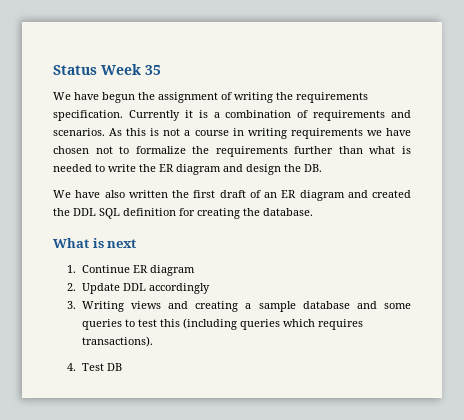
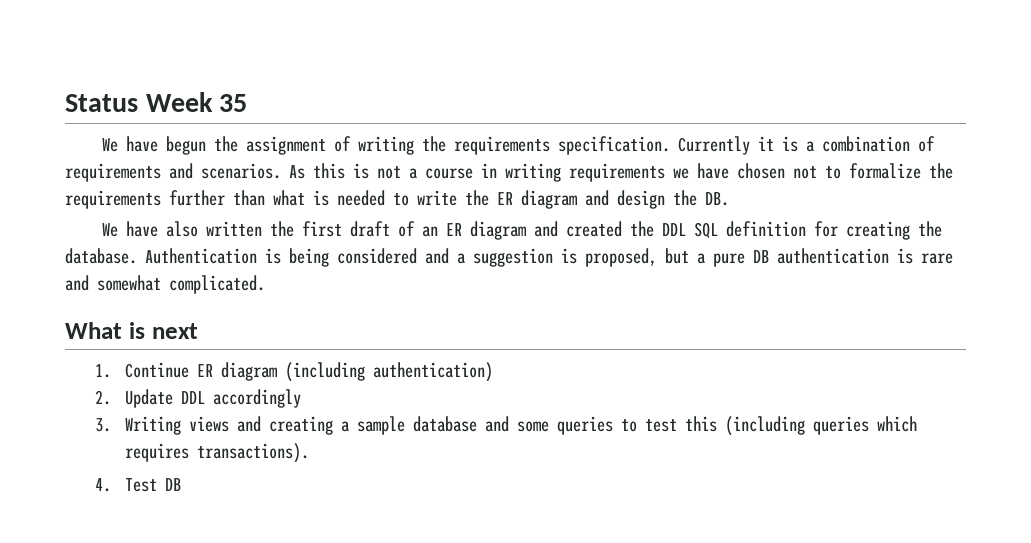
+ Authentication is being considered and a suggestion is proposed, but a pure DB authentication is rare and somewhat complicated.
- 1. Continue ER diagram
+ 1. Continue ER diagram (including authentication)

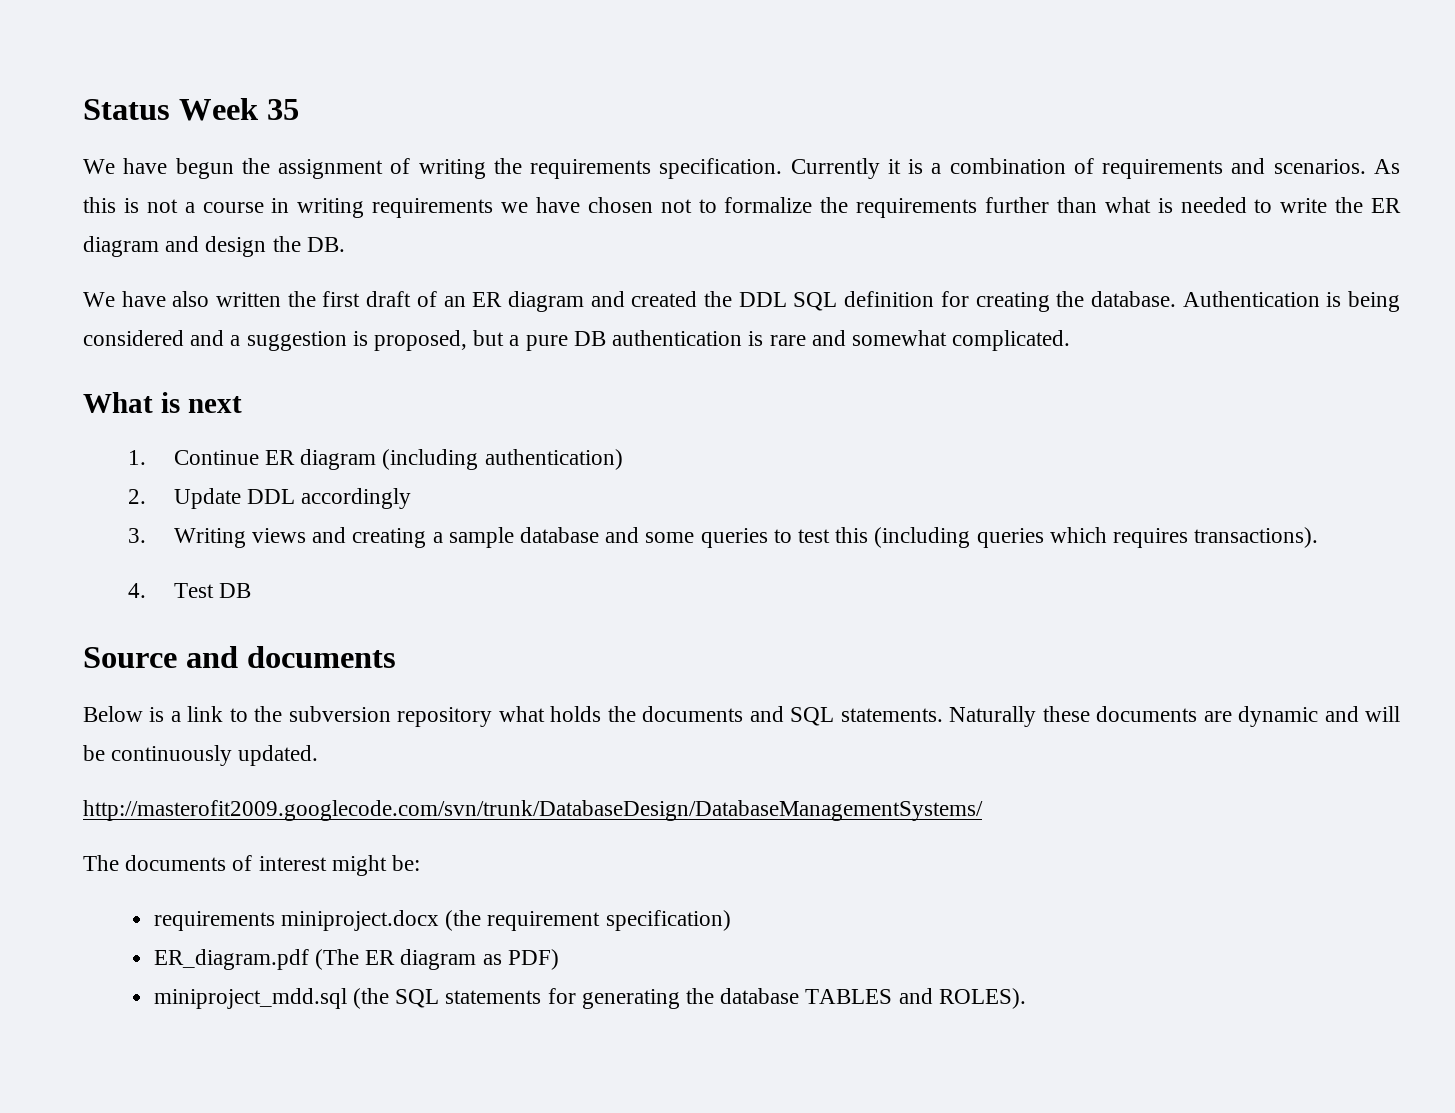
+ Source and documents
+ Below is a link to the subversion repository what holds the documents and SQL statements. Naturally these documents are dynamic and will be continuously updated.
+ http://masterofit2009.googlecode.com/svn/trunk/DatabaseDesign/DatabaseManagementSystems/
+ The documents of interest might be:
+ requirements miniproject.docx (the requirement specification)
+ ER_diagram.pdf (The ER diagram as PDF)
+ miniproject_mdd.sql (the SQL statements for generating the database TABLES and ROLES).

